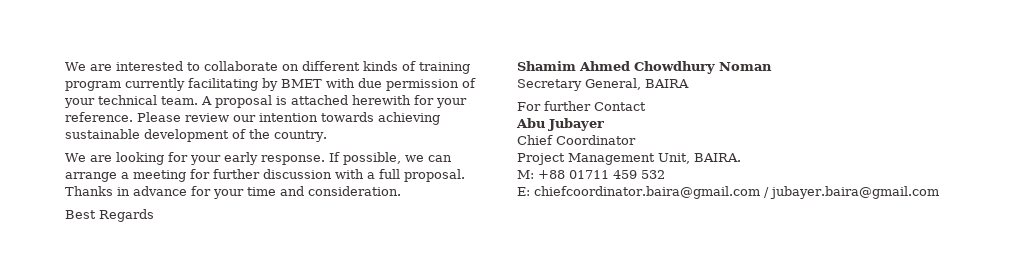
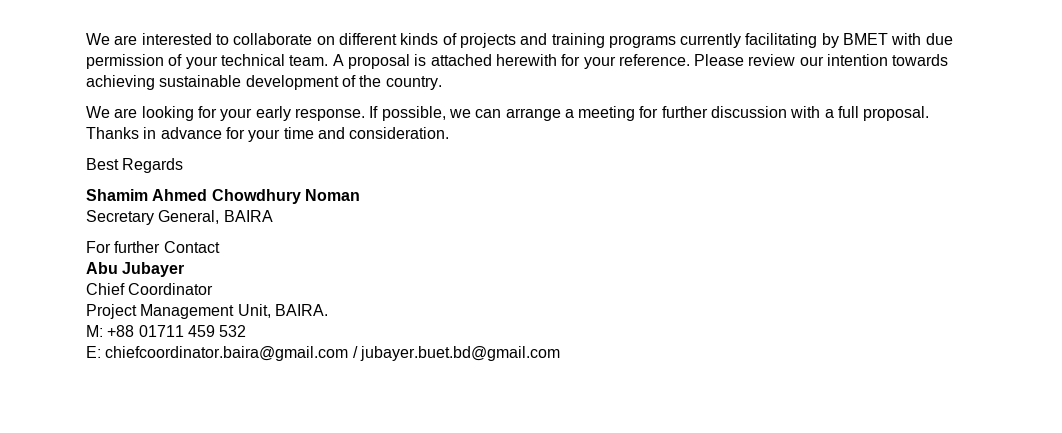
- We are interested to collaborate on different kinds of training program currently facilitating by BMET with due permission of your technical team.
+ We are interested to collaborate on different kinds of projects and training programs currently facilitating by BMET with due permission of your technical team.
- E: chiefcoordinator.baira@gmail.com / jubayer.baira@gmail.com
+ E: chiefcoordinator.baira@gmail.com / jubayer.buet.bd@gmail.com

